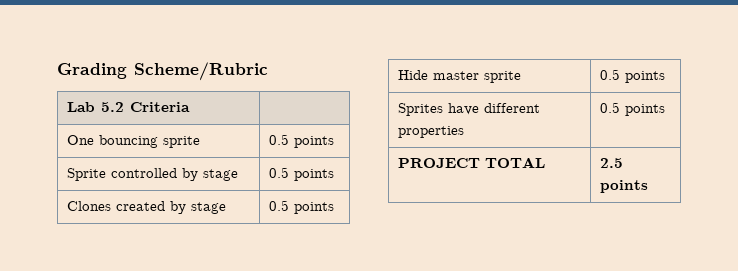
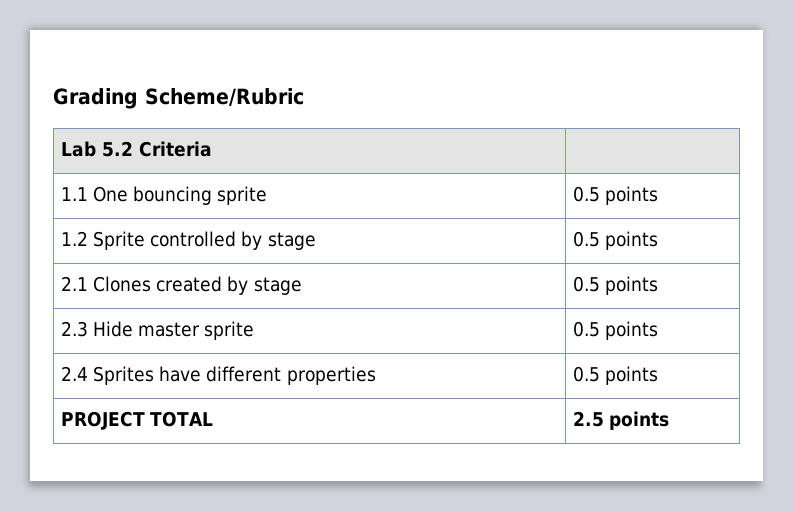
- One bouncing sprite | 0.5 points
+ 1.1 One bouncing sprite | 0.5 points
- Sprite controlled by stage | 0.5 points
+ 1.2 Sprite controlled by stage | 0.5 points
- Clones created by stage | 0.5 points
+ 2.1 Clones created by stage | 0.5 points
- Hide master sprite | 0.5 points
+ 2.3 Hide master sprite | 0.5 points
- Sprites have different properties | 0.5 points
+ 2.4 Sprites have different properties | 0.5 points

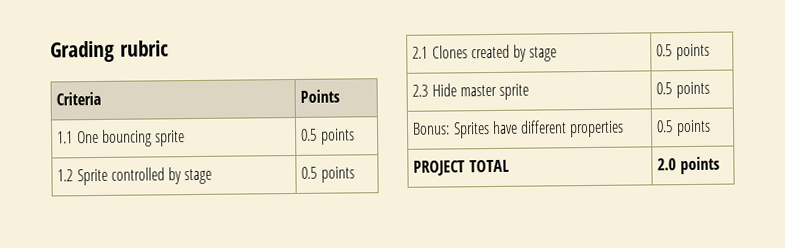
- Grading Scheme/Rubric
- Lab 5.2 Criteria |
+ Grading rubric
+ Criteria | Points
- 2.4 Sprites have different properties | 0.5 points
+ Bonus: Sprites have different properties | 0.5 points
- PROJECT TOTAL | 2.5 points
+ PROJECT TOTAL | 2.0 points

